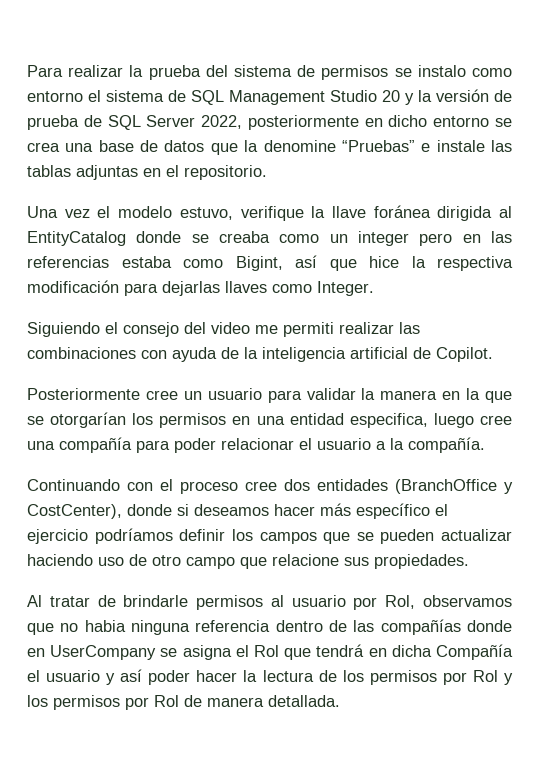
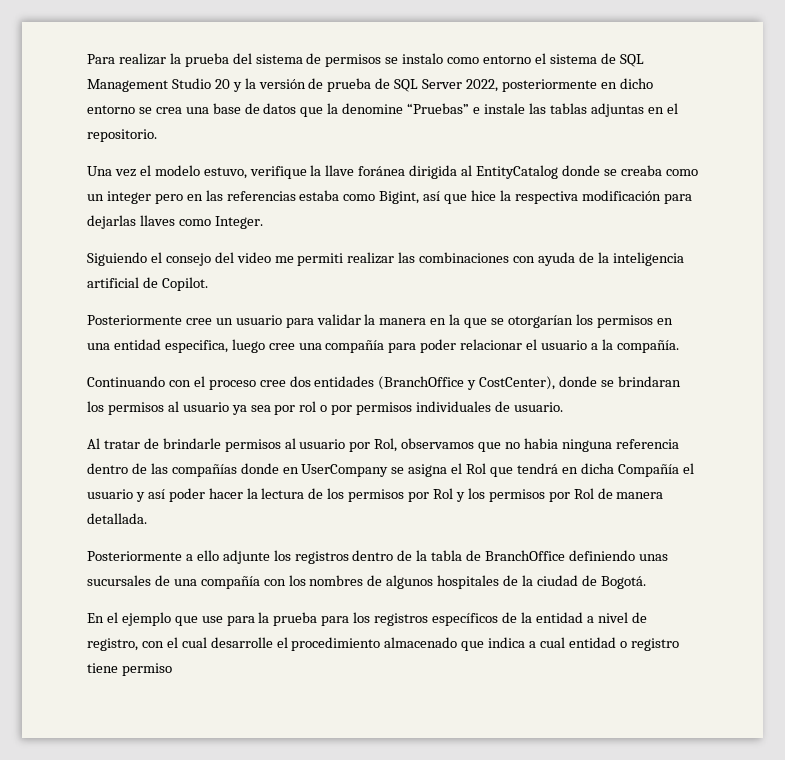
- Continuando con el proceso cree dos entidades (BranchOffice y CostCenter), donde si deseamos hacer más específico el ejercicio podríamos definir los campos que se pueden actualizar haciendo uso de otro campo que relacione sus propiedades.
+ Continuando con el proceso cree dos entidades (BranchOffice y CostCenter), donde se brindaran los permisos al usuario ya sea por rol o por permisos individuales de usuario.
+ Posteriormente a ello adjunte los registros dentro de la tabla de BranchOffice definiendo unas sucursales de una compañía con los nombres de algunos hospitales de la ciudad de Bogotá.
+ En el ejemplo que use para la prueba para los registros específicos de la entidad a nivel de registro, con el cual desarrolle el procedimiento almacenado que indica a cual entidad o registro tiene permiso

